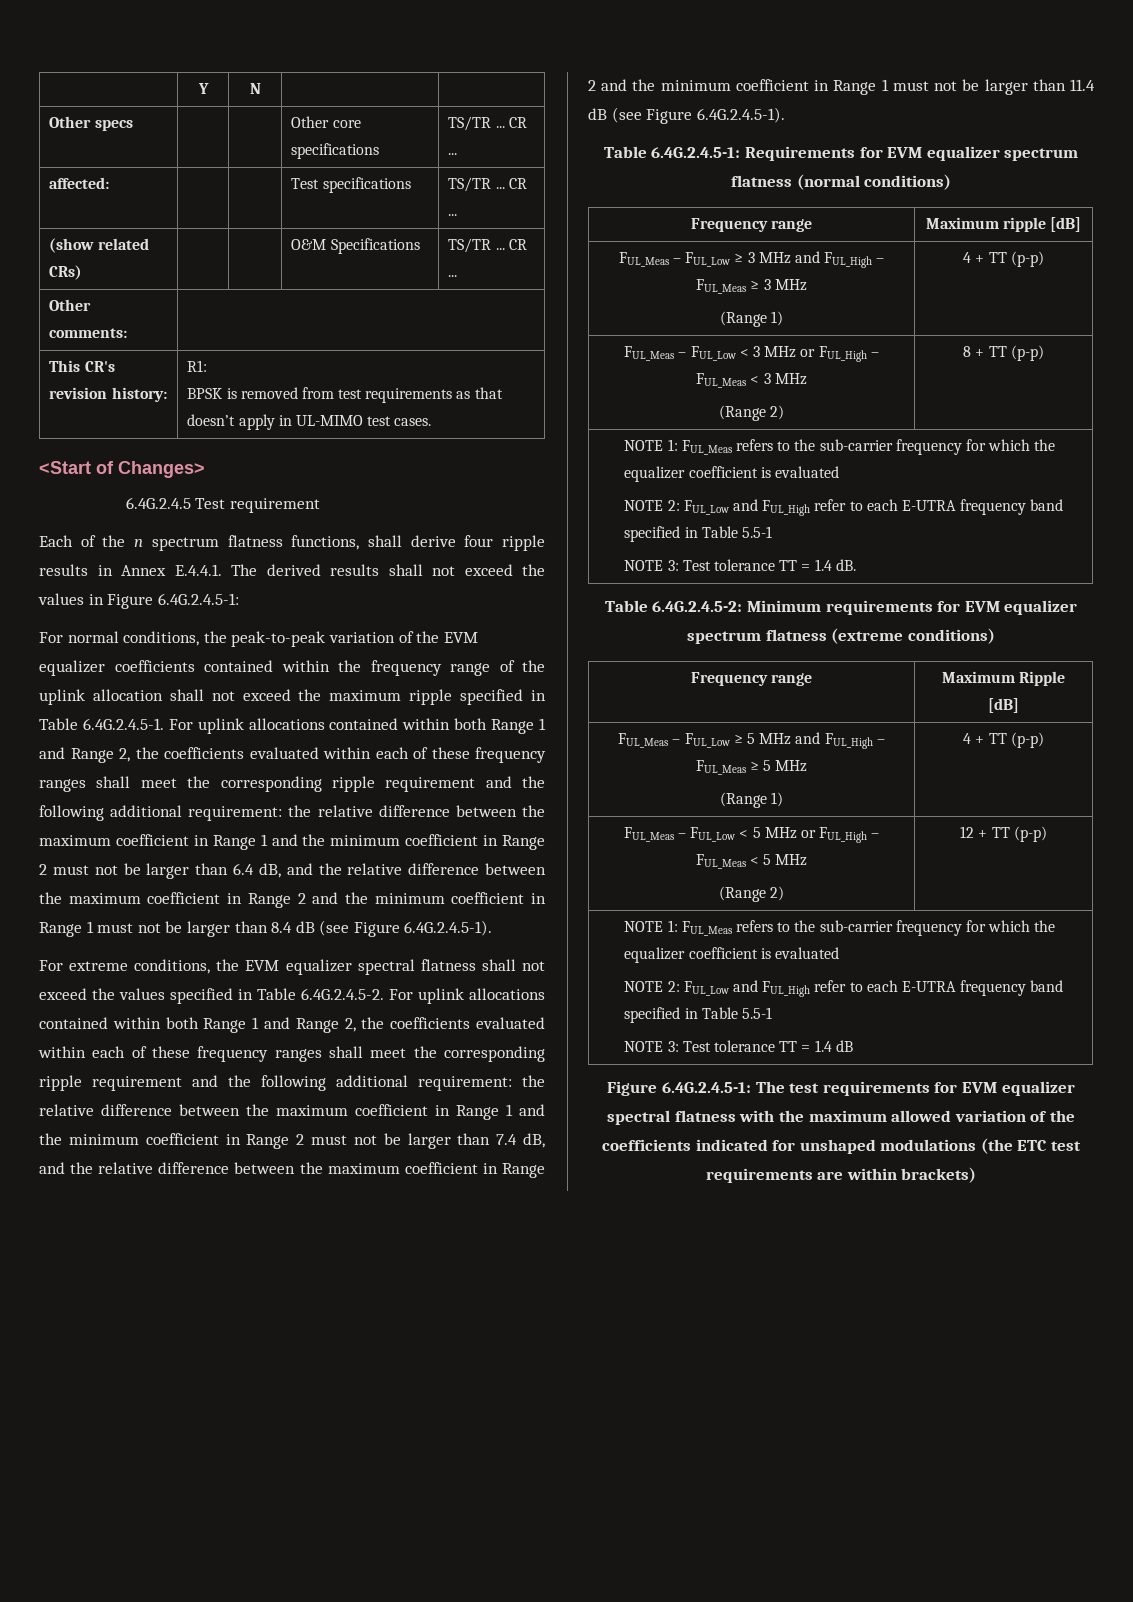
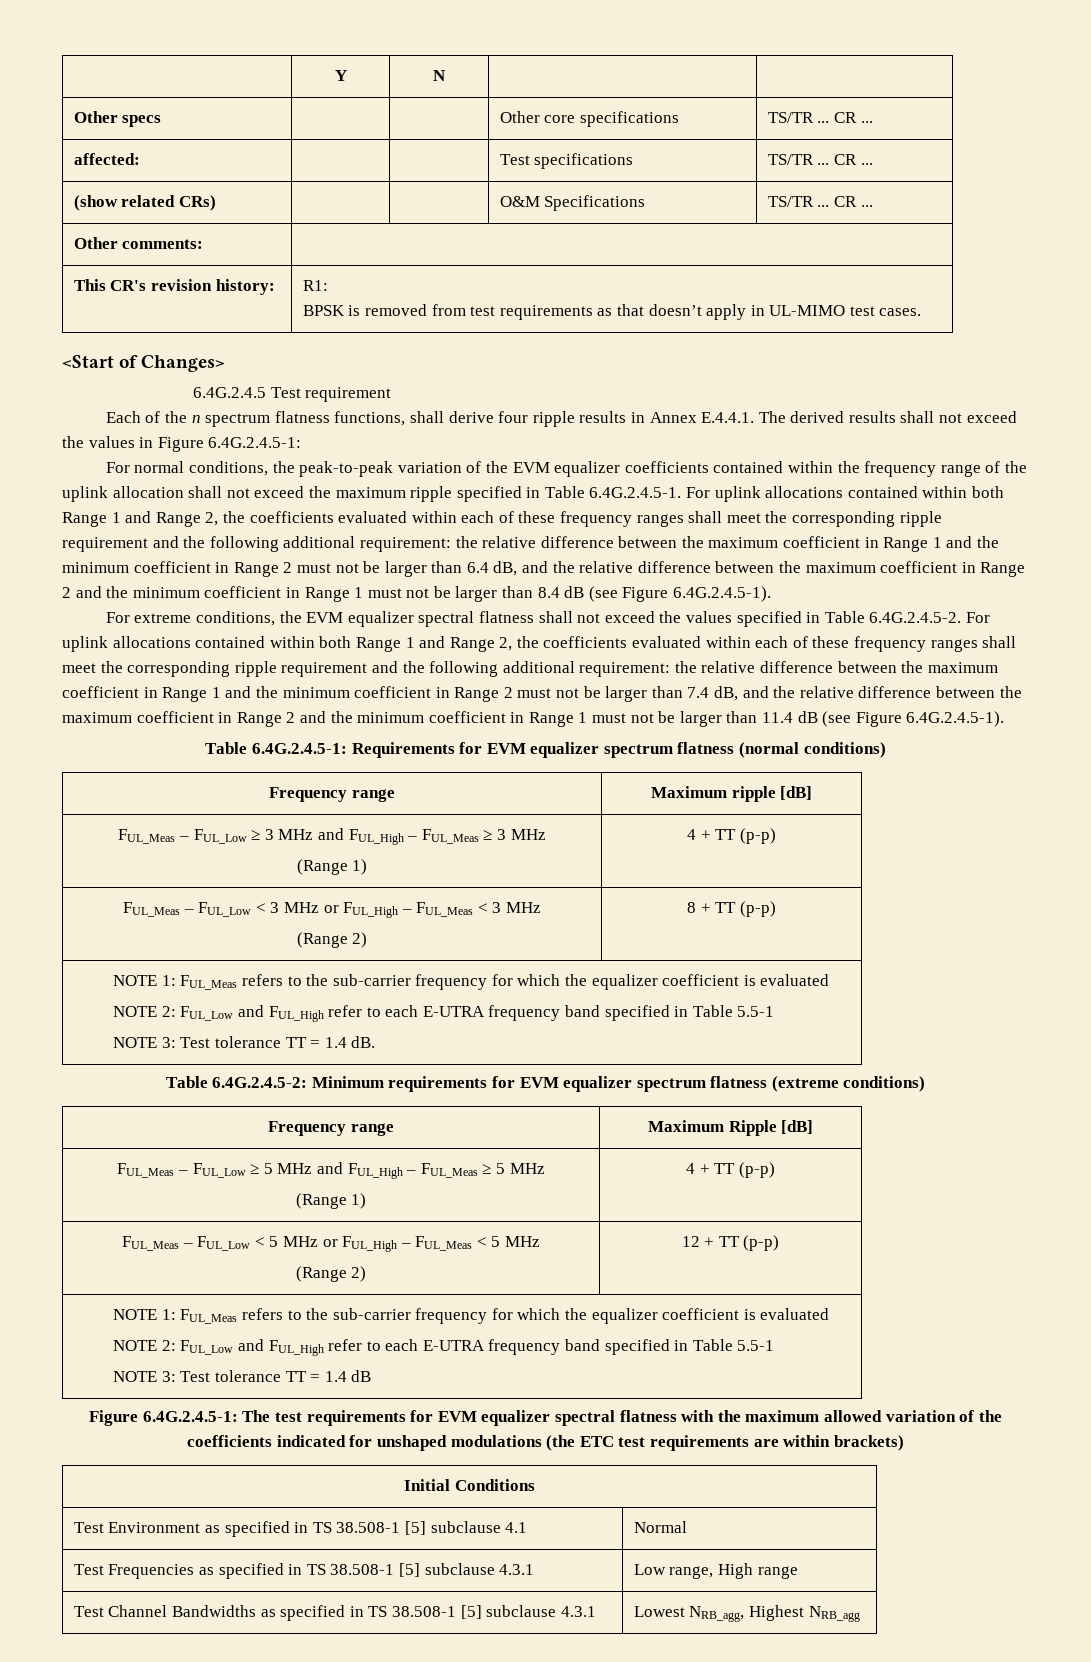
+ Initial Conditions
+ Test Environment as specified in TS 38.508-1 [5] subclause 4.1 | Normal
+ Test Frequencies as specified in TS 38.508-1 [5] subclause 4.3.1 | Low range, High range
+ Test Channel Bandwidths as specified in TS 38.508-1 [5] subclause 4.3.1 | Lowest NRB_agg, Highest NRB_agg

